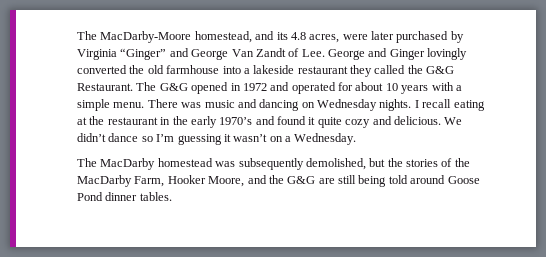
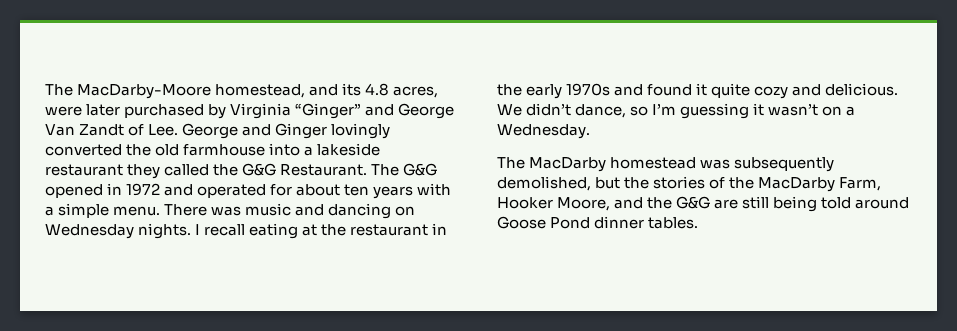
- The G&G opened in 1972 and operated for about 10 years with a simple menu.
+ The G&G opened in 1972 and operated for about ten years with a simple menu.
- I recall eating at the restaurant in the early 1970’s and found it quite cozy and delicious.
+ I recall eating at the restaurant in the early 1970s and found it quite cozy and delicious.
- We didn’t dance so I’m guessing it wasn’t on a Wednesday.
+ We didn’t dance, so I’m guessing it wasn’t on a Wednesday.

